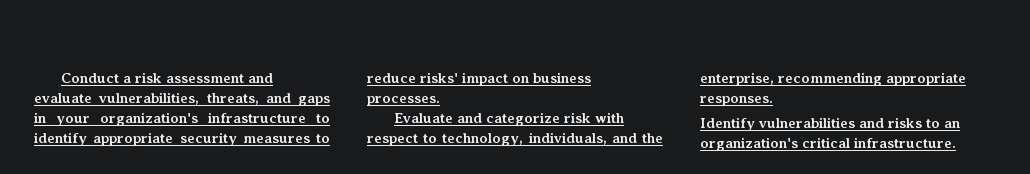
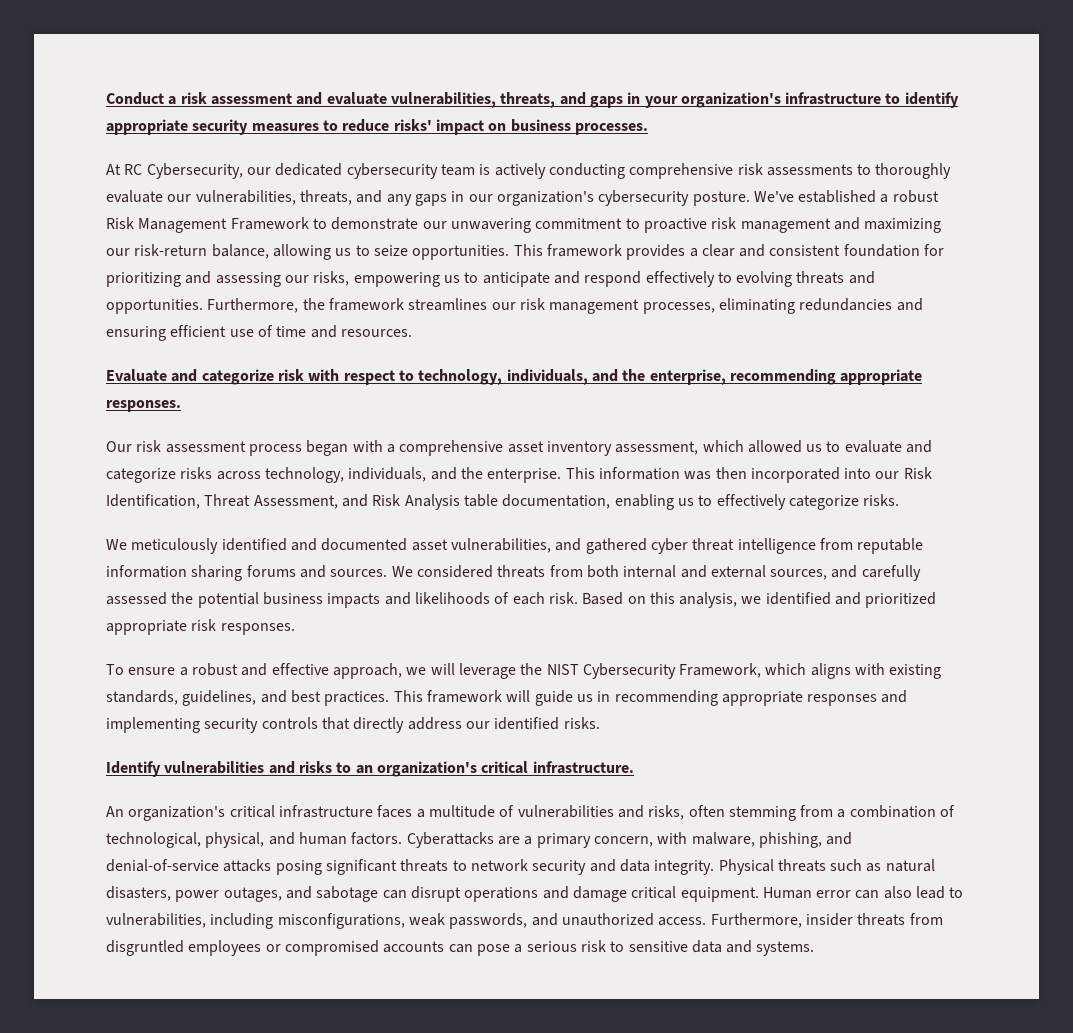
+ At RC Cybersecurity, our dedicated cybersecurity team is actively conducting comprehensive risk assessments to thoroughly evaluate our vulnerabilities, threats, and any gaps in our organization's cybersecurity posture. We've established a robust Risk Management Framework to demonstrate our unwavering commitment to proactive risk management and maximizing our risk-return balance, allowing us to seize opportunities. This framework provides a clear and consistent foundation for prioritizing and assessing our risks, empowering us to anticipate and respond effectively to evolving threats and opportunities. Furthermore, the framework streamlines our risk management processes, eliminating redundancies and ensuring efficient use of time and resources.
+ Our risk assessment process began with a comprehensive asset inventory assessment, which allowed us to evaluate and categorize risks across technology, individuals, and the enterprise. This information was then incorporated into our Risk Identification, Threat Assessment, and Risk Analysis table documentation, enabling us to effectively categorize risks.
+ We meticulously identified and documented asset vulnerabilities, and gathered cyber threat intelligence from reputable information sharing forums and sources. We considered threats from both internal and external sources, and carefully assessed the potential business impacts and likelihoods of each risk. Based on this analysis, we identified and prioritized appropriate risk responses.
+ To ensure a robust and effective approach, we will leverage the NIST Cybersecurity Framework, which aligns with existing standards, guidelines, and best practices. This framework will guide us in recommending appropriate responses and implementing security controls that directly address our identified risks.
+ An organization's critical infrastructure faces a multitude of vulnerabilities and risks, often stemming from a combination of technological, physical, and human factors. Cyberattacks are a primary concern, with malware, phishing, and denial-of-service attacks posing significant threats to network security and data integrity. Physical threats such as natural disasters, power outages, and sabotage can disrupt operations and damage critical equipment. Human error can also lead to vulnerabilities, including misconfigurations, weak passwords, and unauthorized access. Furthermore, insider threats from disgruntled employees or compromised accounts can pose a serious risk to sensitive data and systems.

